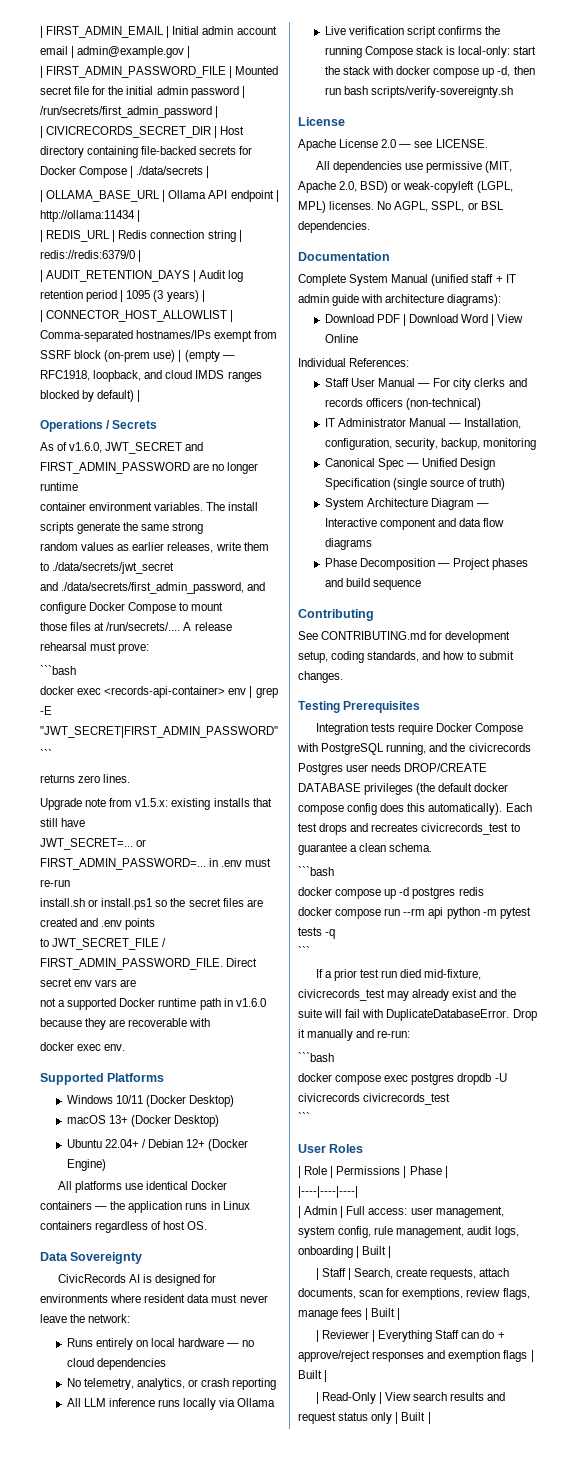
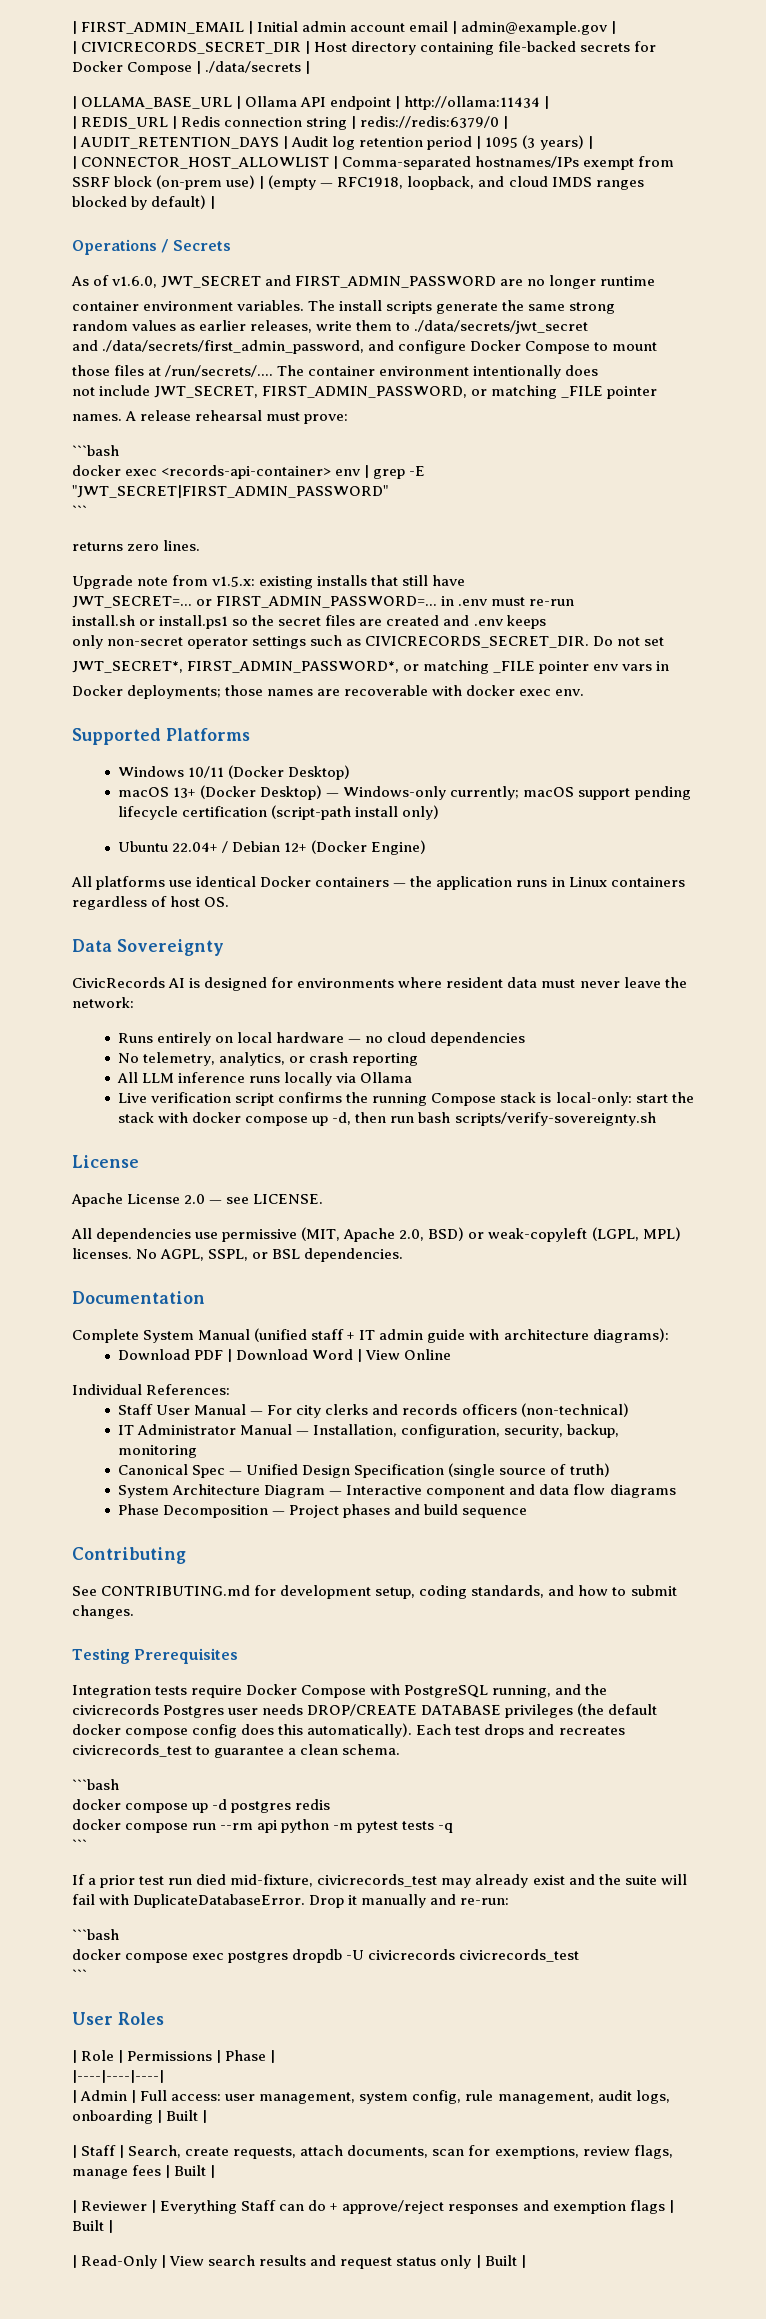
- | FIRST_ADMIN_PASSWORD_FILE | Mounted secret file for the initial admin password | /run/secrets/first_admin_password |
+ The container environment intentionally does
+ not include JWT_SECRET, FIRST_ADMIN_PASSWORD, or matching _FILE pointer
+ names.
- install.sh or install.ps1 so the secret files are created and .env points
- to JWT_SECRET_FILE / FIRST_ADMIN_PASSWORD_FILE. Direct secret env vars are
- not a supported Docker runtime path in v1.6.0 because they are recoverable with
- docker exec env.
+ install.sh or install.ps1 so the secret files are created and .env keeps
+ only non-secret operator settings such as CIVICRECORDS_SECRET_DIR. Do not set
+ JWT_SECRET*, FIRST_ADMIN_PASSWORD*, or matching _FILE pointer env vars in
+ Docker deployments; those names are recoverable with docker exec env.
- macOS 13+ (Docker Desktop)
+ macOS 13+ (Docker Desktop) — Windows-only currently; macOS support pending lifecycle certification (script-path install only)

